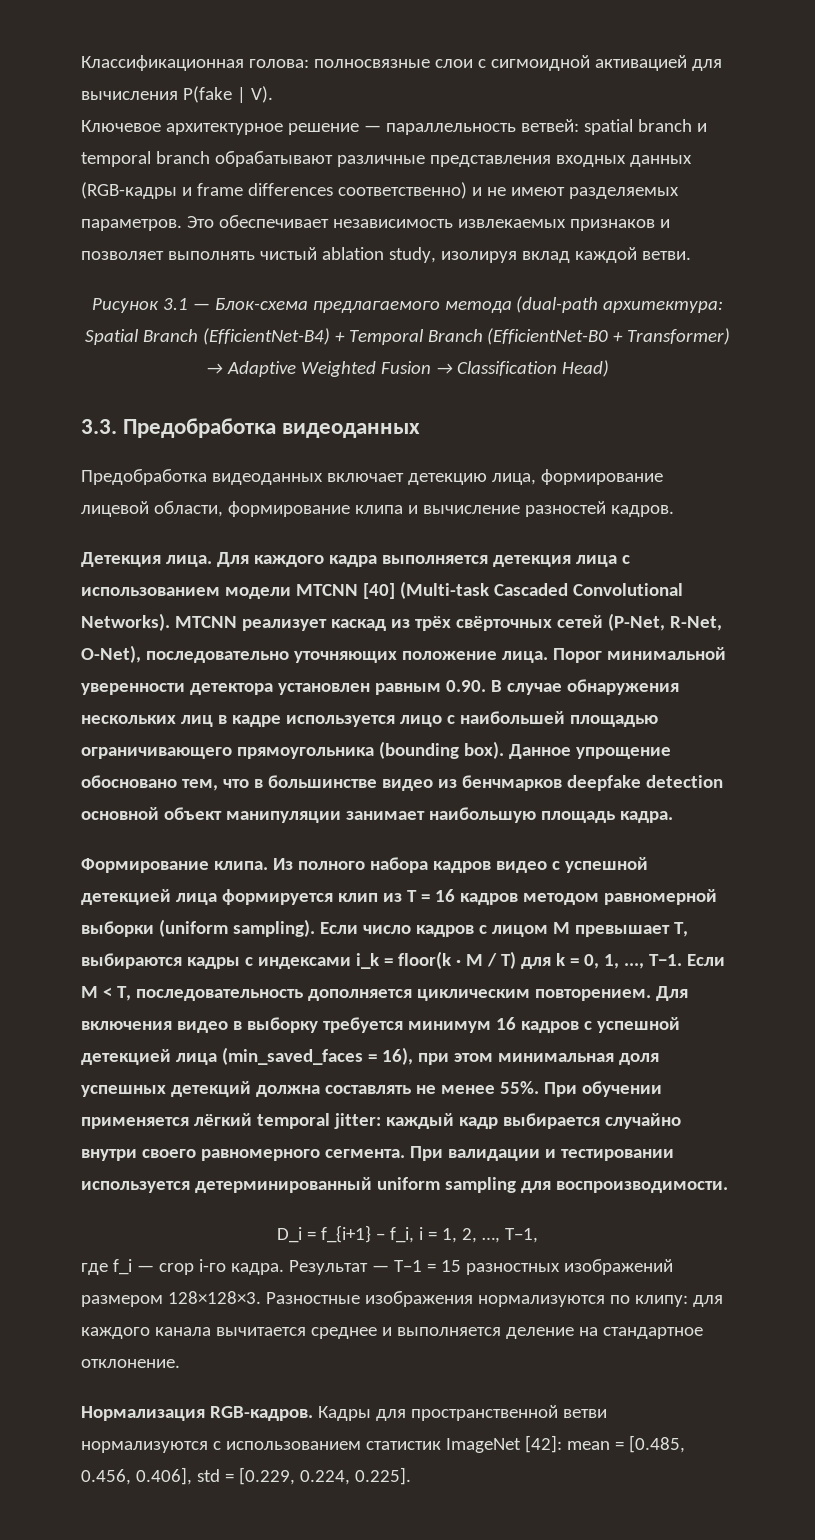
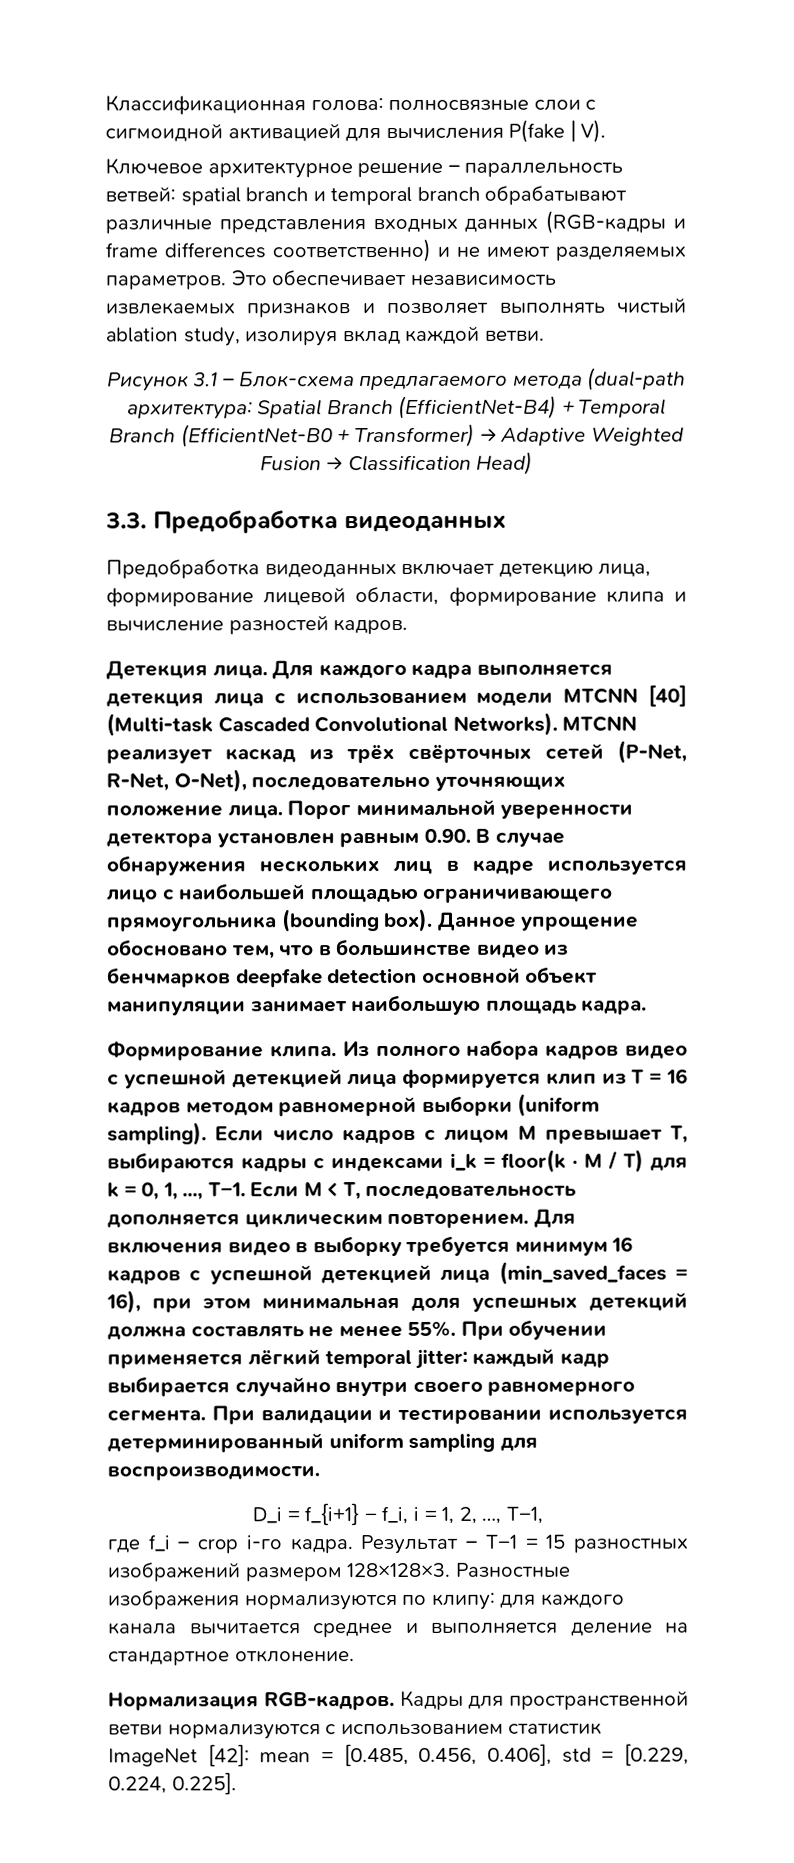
- Ключевое архитектурное решение — параллельность ветвей: spatial branch и temporal branch обрабатывают различные представления входных данных (RGB-кадры и frame differences соответственно) и не имеют разделяемых параметров.
+ Ключевое архитектурное решение – параллельность ветвей: spatial branch и temporal branch обрабатывают различные представления входных данных (RGB-кадры и frame differences соответственно) и не имеют разделяемых параметров.
- Рисунок 3.1 — Блок-схема предлагаемого метода (dual-path архитектура: Spatial Branch (EfficientNet-B4) + Temporal Branch (EfficientNet-B0 + Transformer) → Adaptive Weighted Fusion → Classification Head)
+ Рисунок 3.1 – Блок-схема предлагаемого метода (dual-path архитектура: Spatial Branch (EfficientNet-B4) + Temporal Branch (EfficientNet-B0 + Transformer) → Adaptive Weighted Fusion → Classification Head)
- где f_i — crop i-го кадра.
+ где f_i – crop i-го кадра.
- Результат — T−1 = 15 разностных изображений размером 128×128×3.
+ Результат – T−1 = 15 разностных изображений размером 128×128×3.

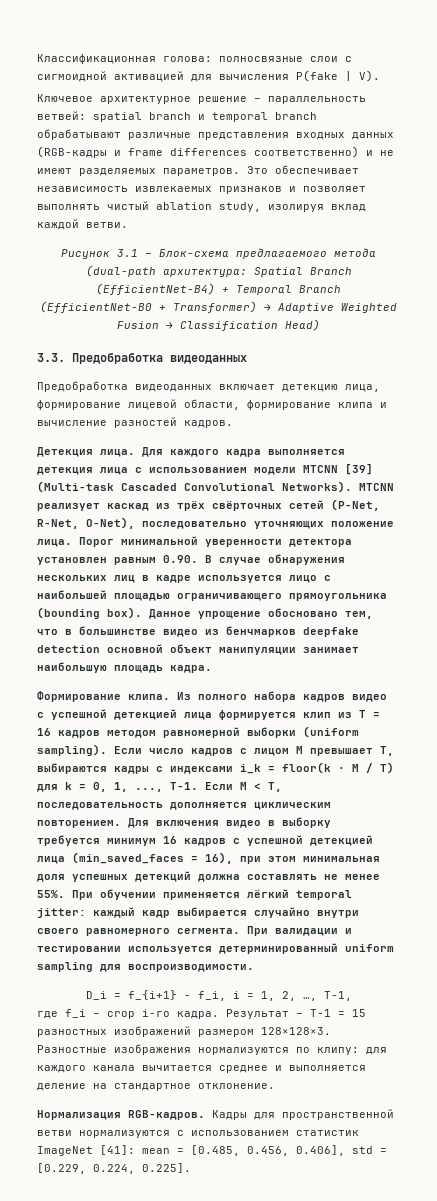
- Для каждого кадра выполняется детекция лица с использованием модели MTCNN [40] (Multi-task Cascaded Convolutional Networks).
+ Для каждого кадра выполняется детекция лица с использованием модели MTCNN [39] (Multi-task Cascaded Convolutional Networks).
- Кадры для пространственной ветви нормализуются с использованием статистик ImageNet [42]: mean = [0.485, 0.456, 0.406], std = [0.229, 0.224, 0.225].
+ Кадры для пространственной ветви нормализуются с использованием статистик ImageNet [41]: mean = [0.485, 0.456, 0.406], std = [0.229, 0.224, 0.225].

